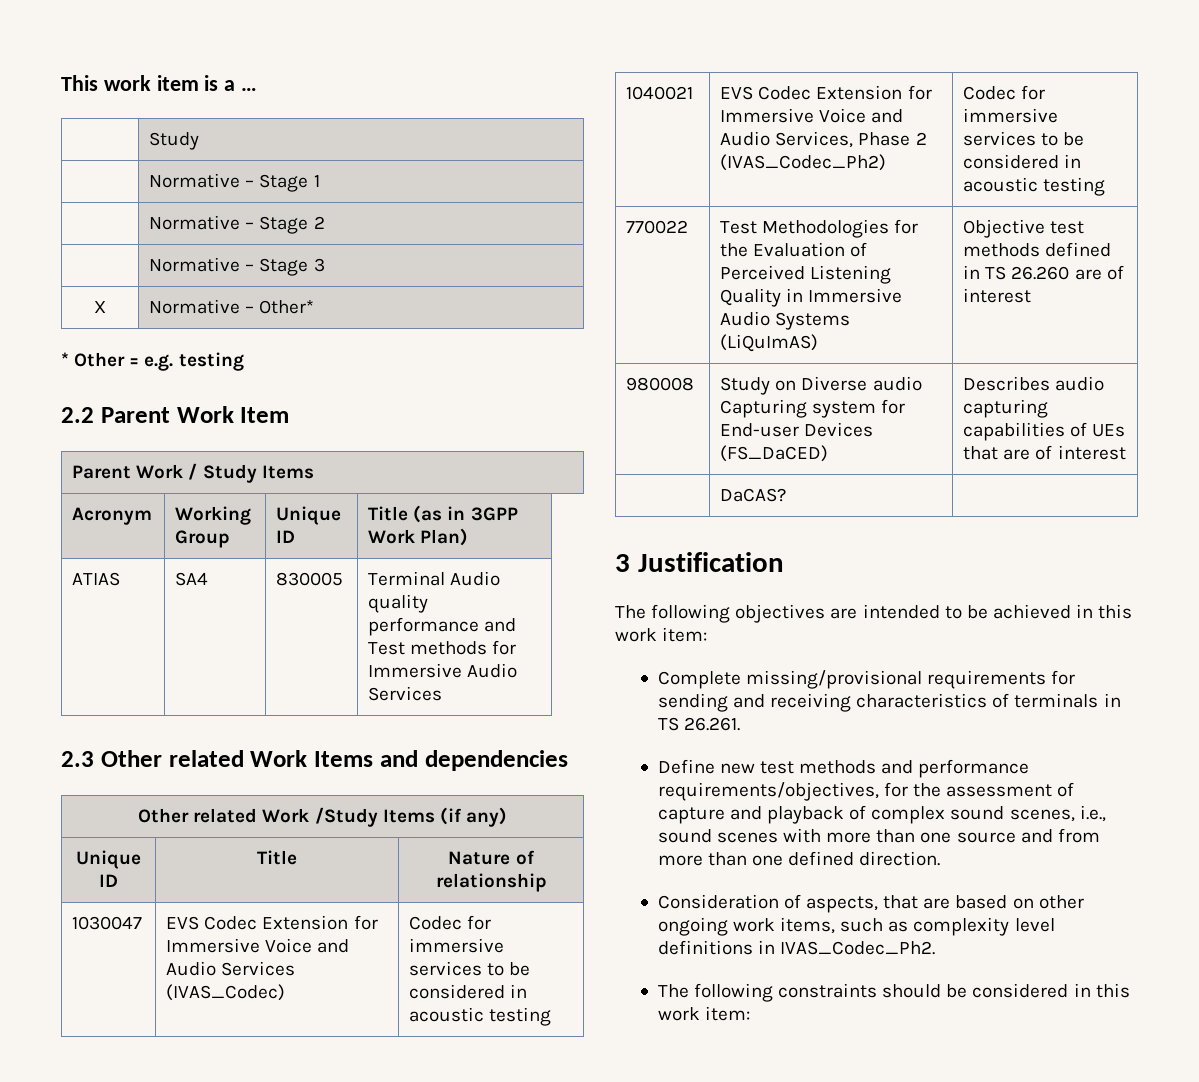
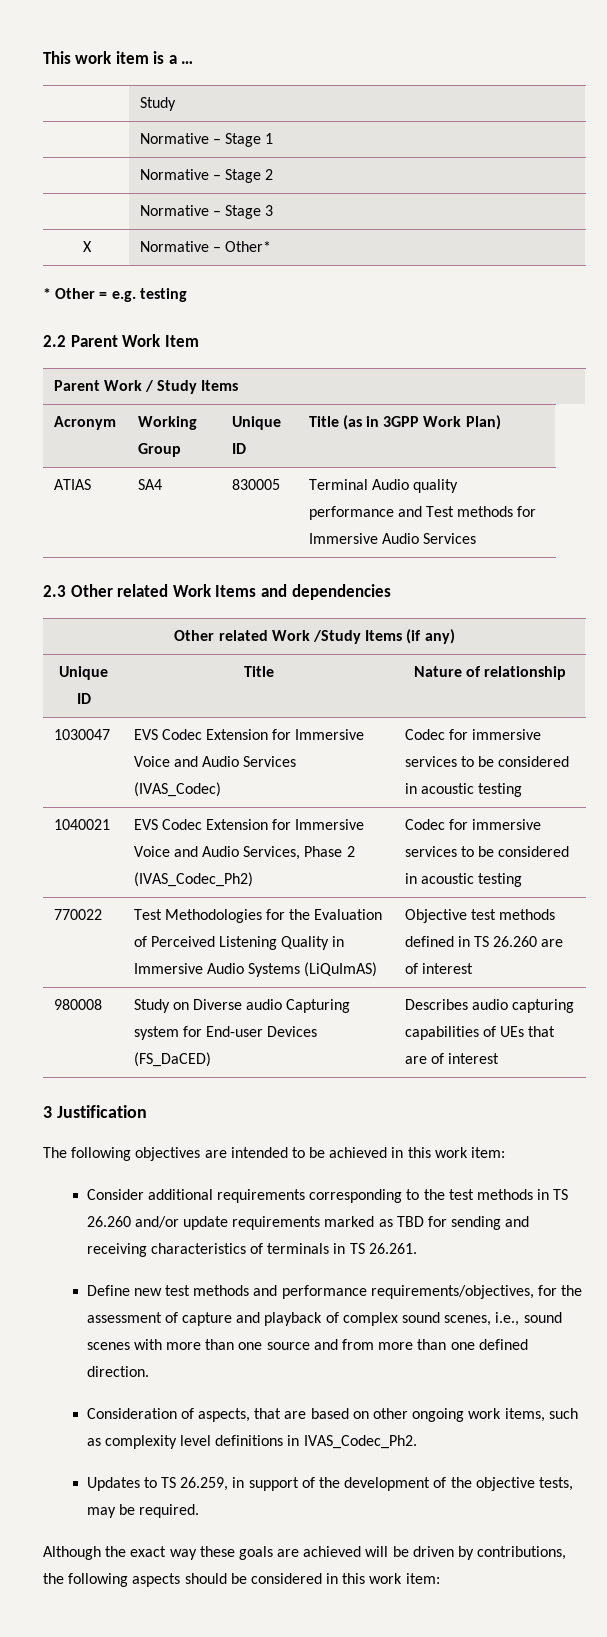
- | DaCAS? |
- Complete missing/provisional requirements for sending and receiving characteristics of terminals in TS 26.261.
+ Consider additional requirements corresponding to the test methods in TS 26.260 and/or update requirements marked as TBD for sending and receiving characteristics of terminals in TS 26.261.
- The following constraints should be considered in this work item:
+ Updates to TS 26.259, in support of the development of the objective tests, may be required.
+ Although the exact way these goals are achieved will be driven by contributions, the following aspects should be considered in this work item:

